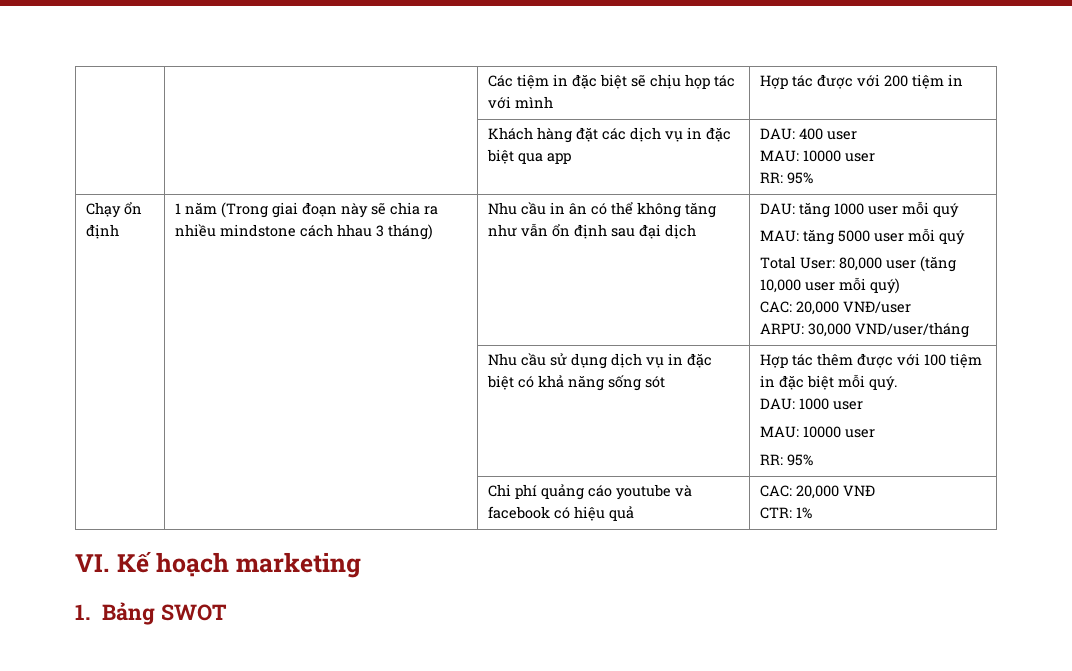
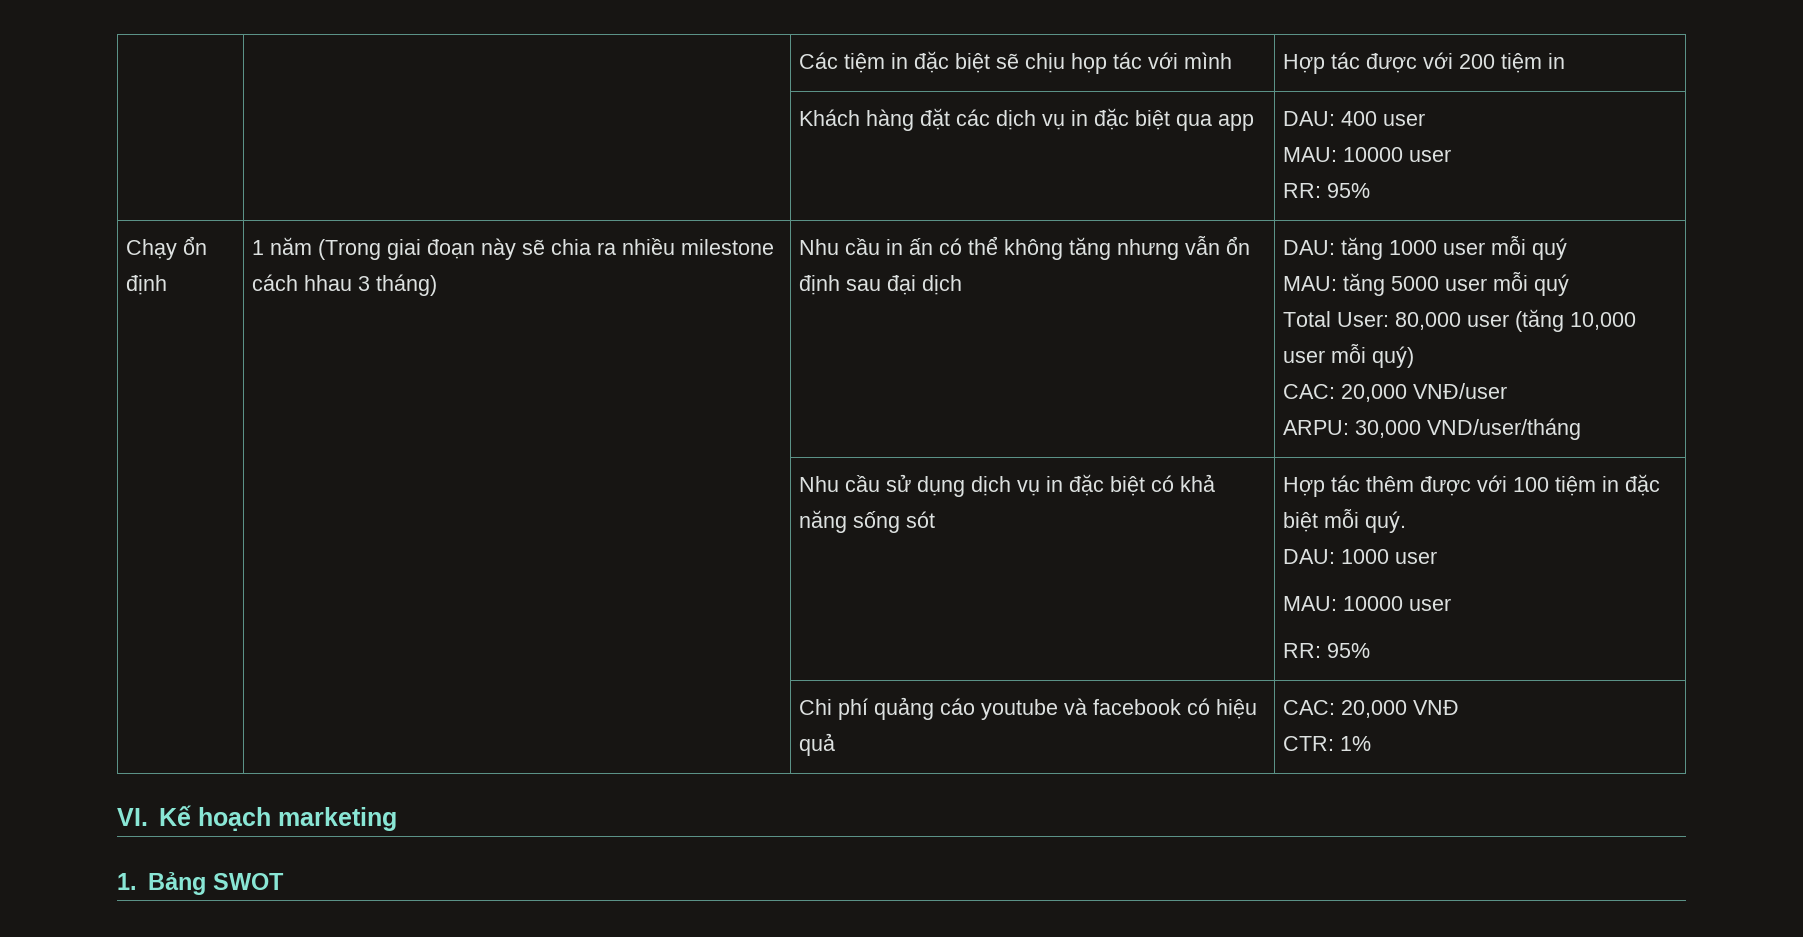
- 1 năm (Trong giai đoạn này sẽ chia ra nhiều mindstone cách hhau 3 tháng)
+ 1 năm (Trong giai đoạn này sẽ chia ra nhiều milestone cách hhau 3 tháng)
- Nhu cầu in ân có thể không tăng như vẫn ổn định sau đại dịch
+ Nhu cầu in ấn có thể không tăng nhưng vẫn ổn định sau đại dịch

